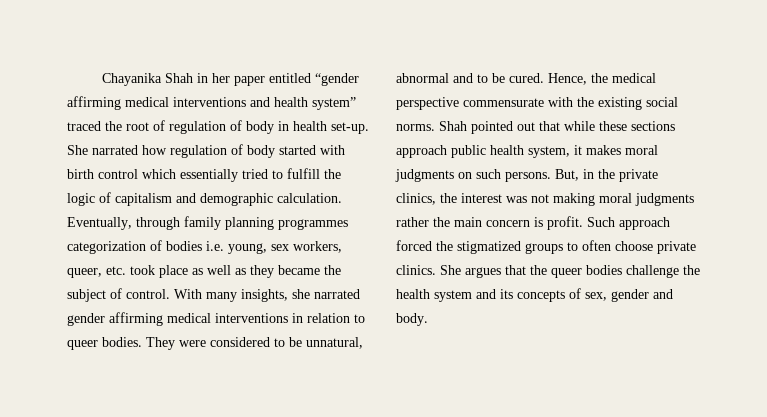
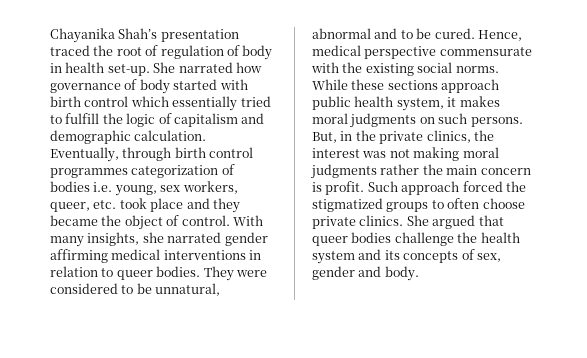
- Chayanika Shah in her paper entitled “gender affirming medical interventions and health system” traced the root of regulation of body in health set-up.
+ Chayanika Shah’s presentation traced the root of regulation of body in health set-up.
- She narrated how regulation of body started with birth control which essentially tried to fulfill the logic of capitalism and demographic calculation.
+ She narrated how governance of body started with birth control which essentially tried to fulfill the logic of capitalism and demographic calculation.
- Eventually, through family planning programmes categorization of bodies i.e. young, sex workers, queer, etc. took place as well as they became the subject of control.
+ Eventually, through birth control programmes categorization of bodies i.e. young, sex workers, queer, etc. took place and they became the object of control.
- Hence, the medical perspective commensurate with the existing social norms.
+ Hence, medical perspective commensurate with the existing social norms.
- Shah pointed out that while these sections approach public health system, it makes moral judgments on such persons.
+ While these sections approach public health system, it makes moral judgments on such persons.
- She argues that the queer bodies challenge the health system and its concepts of sex, gender and body.
+ She argued that queer bodies challenge the health system and its concepts of sex, gender and body.

